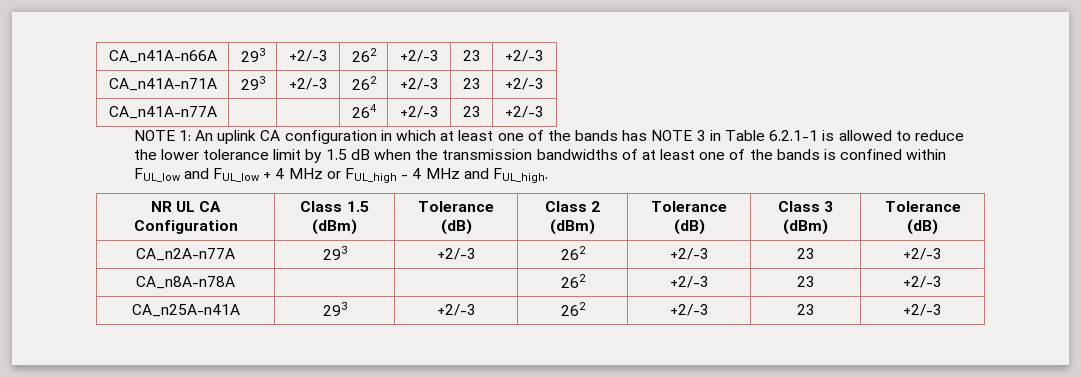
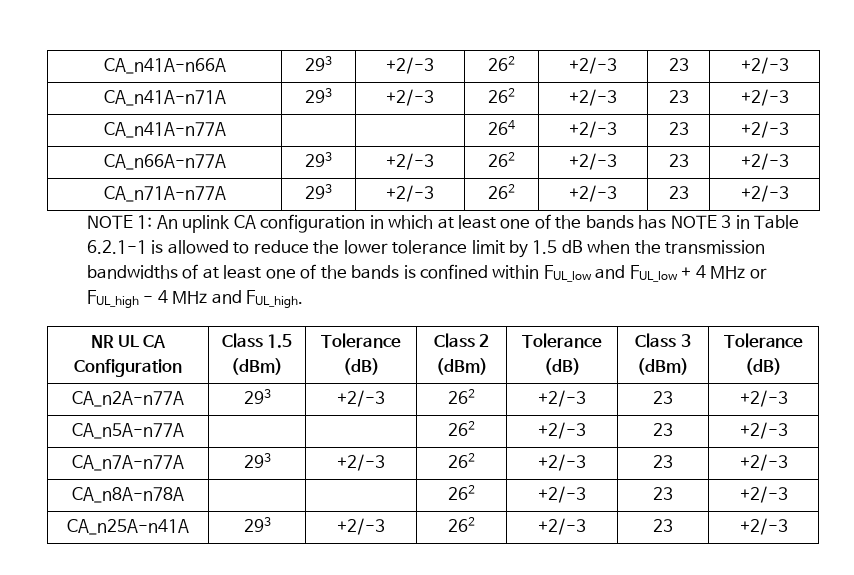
+ CA_n66A-n77A | 293 | +2/-3 | 262 | +2/-3 | 23 | +2/-3
+ CA_n71A-n77A | 293 | +2/-3 | 262 | +2/-3 | 23 | +2/-3
+ CA_n5A-n77A | | | 262 | +2/-3 | 23 | +2/-3
+ CA_n7A-n77A | 293 | +2/-3 | 262 | +2/-3 | 23 | +2/-3

